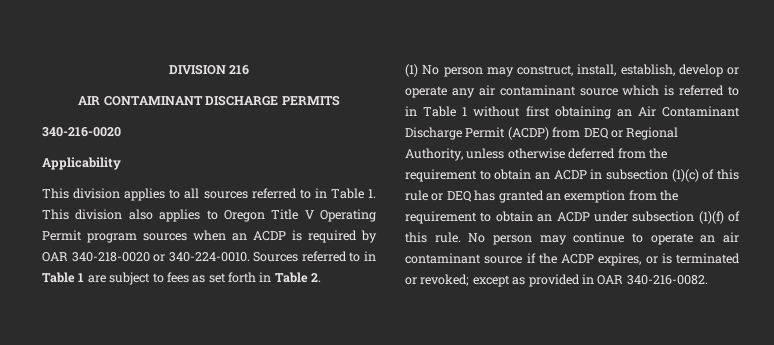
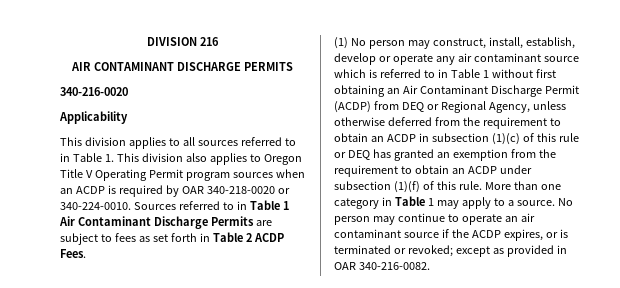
- Sources referred to in Table 1 are subject to fees as set forth in Table 2.
+ Sources referred to in Table 1 Air Contaminant Discharge Permits are subject to fees as set forth in Table 2 ACDP Fees.
- (1) No person may construct, install, establish, develop or operate any air contaminant source which is referred to in Table 1 without first obtaining an Air Contaminant Discharge Permit (ACDP) from DEQ or Regional Authority, unless otherwise deferred from the requirement to obtain an ACDP in subsection (1)(c) of this rule or DEQ has granted an exemption from the requirement to obtain an ACDP under subsection (1)(f) of this rule.
+ (1) No person may construct, install, establish, develop or operate any air contaminant source which is referred to in Table 1 without first obtaining an Air Contaminant Discharge Permit (ACDP) from DEQ or Regional Agency, unless otherwise deferred from the requirement to obtain an ACDP in subsection (1)(c) of this rule or DEQ has granted an exemption from the requirement to obtain an ACDP under subsection (1)(f) of this rule.
+ More than one category in Table 1 may apply to a source.

